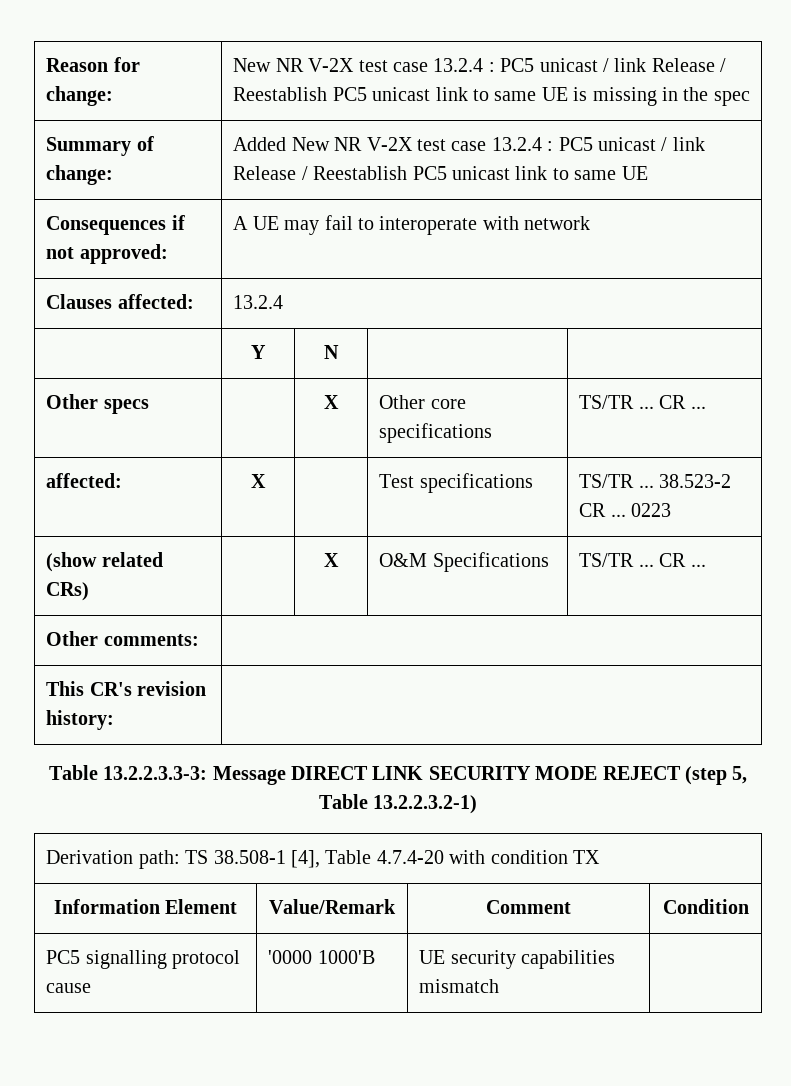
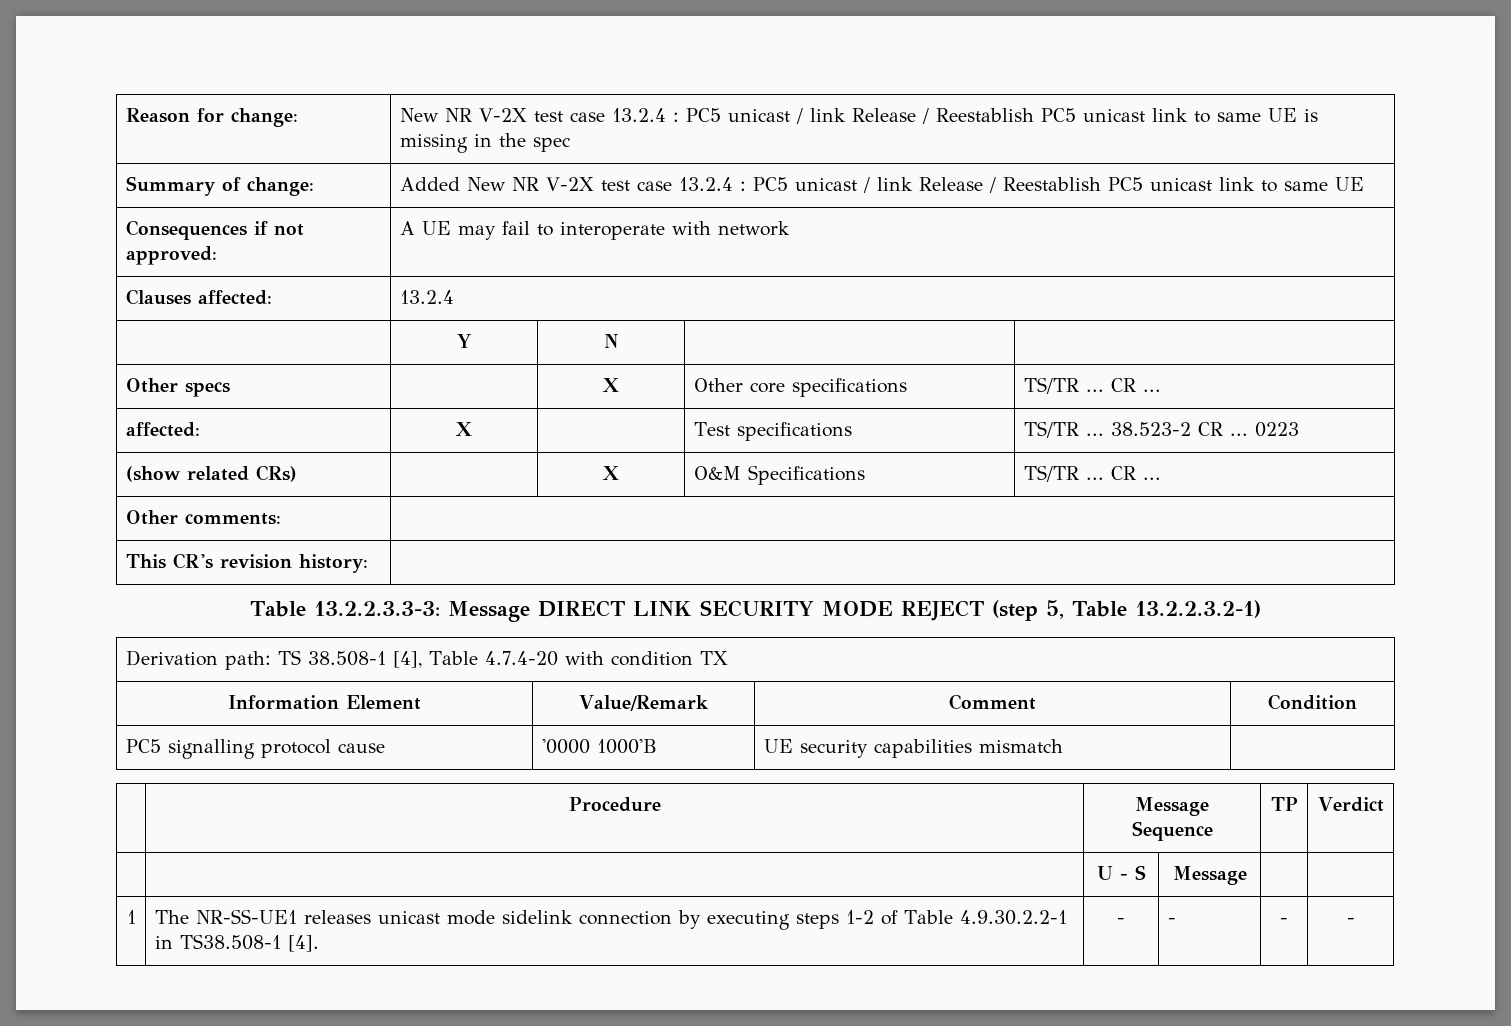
+ | Procedure | Message Sequence | TP | Verdict
+ | | U - S | Message | |
+ 1 | The NR-SS-UE1 releases unicast mode sidelink connection by executing steps 1-2 of Table 4.9.30.2.2-1 in TS38.508-1 [4]. | - | - | - | -

